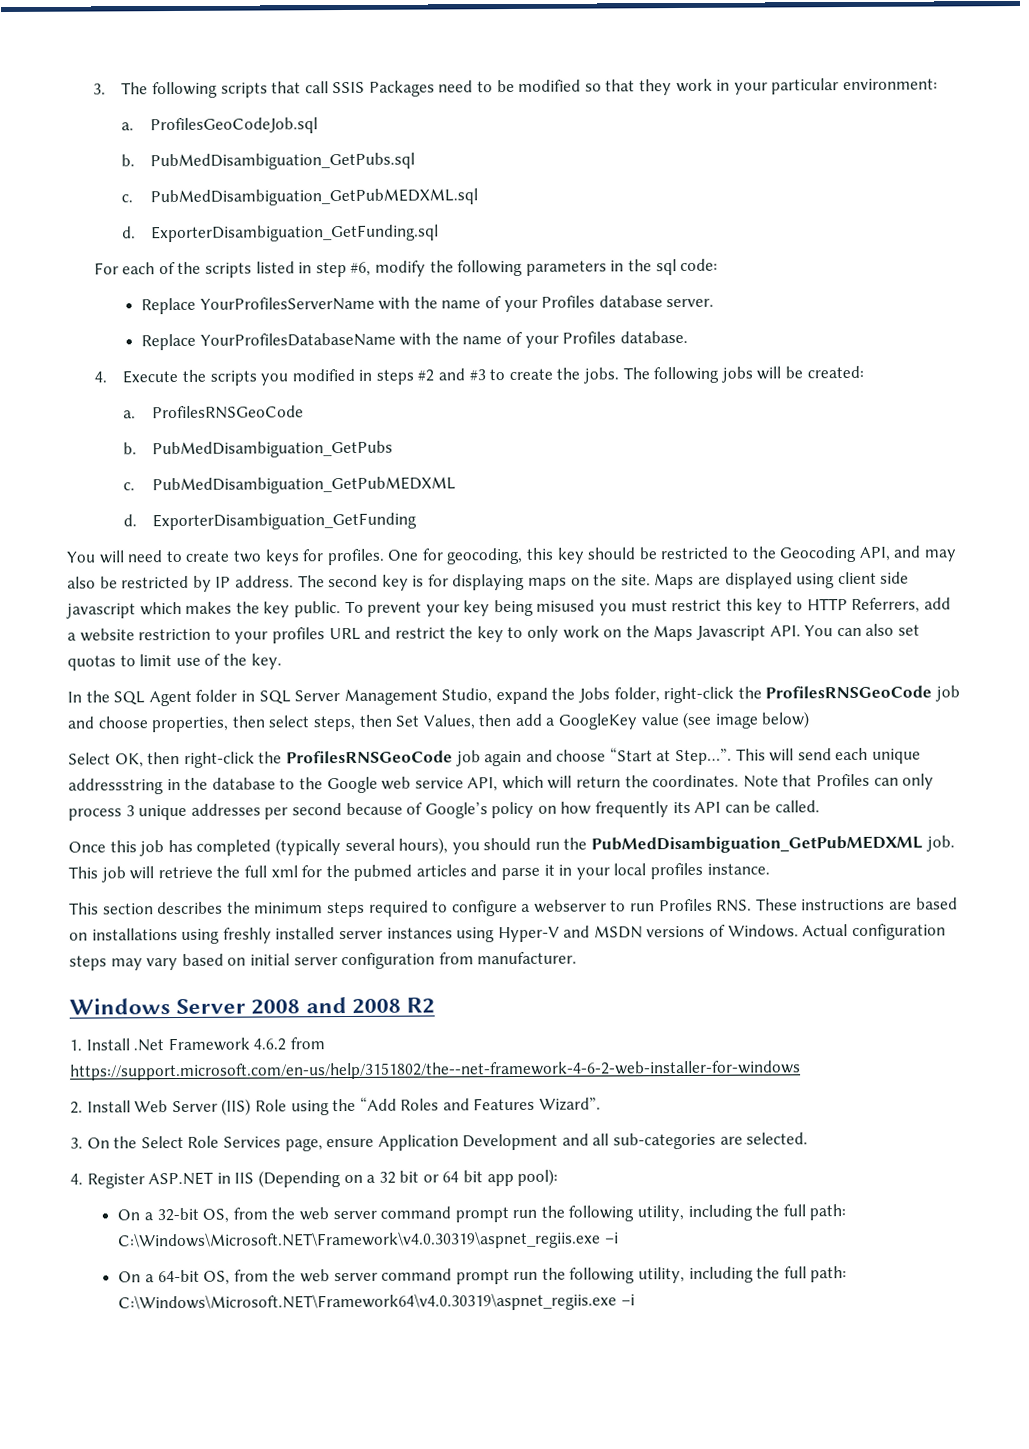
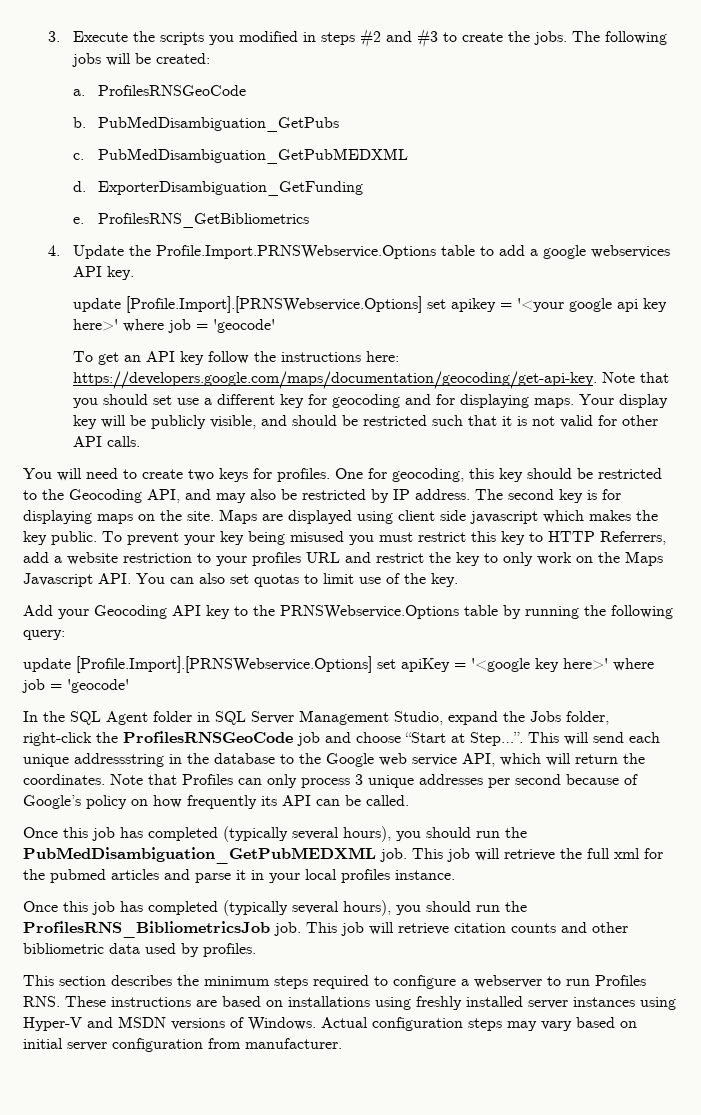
- 3. The following scripts that call SSIS Packages need to be modified so that they work in your particular environment:
- a. ProfilesGeoCodeJob.sql
- b. PubMedDisambiguation_GetPubs.sql
- c. PubMedDisambiguation_GetPubMEDXML.sql
- d. ExporterDisambiguation_GetFunding.sql
- For each of the scripts listed in step #6, modify the following parameters in the sql code:
- Replace YourProfilesServerName with the name of your Profiles database server.
- Replace YourProfilesDatabaseName with the name of your Profiles database.
- 4. Execute the scripts you modified in steps #2 and #3 to create the jobs.
+ 3. Execute the scripts you modified in steps #2 and #3 to create the jobs.
+ e. ProfilesRNS_GetBibliometrics
+ 4. Update the Profile.Import.PRNSWebservice.Options table to add a google webservices API key.
+ update [Profile.Import].[PRNSWebservice.Options] set apikey = '<your google api key here>' where job = 'geocode'
+ To get an API key follow the instructions here: https://developers.google.com/maps/documentation/geocoding/get-api-key. Note that you should set use a different key for geocoding and for displaying maps. Your display key will be publicly visible, and should be restricted such that it is not valid for other API calls.
+ Add your Geocoding API key to the PRNSWebservice.Options table by running the following query:
+ update [Profile.Import].[PRNSWebservice.Options] set apiKey = '<google key here>' where job = 'geocode'
- In the SQL Agent folder in SQL Server Management Studio, expand the Jobs folder, right-click the ProfilesRNSGeoCode job and choose properties, then select steps, then Set Values, then add a GoogleKey value (see image below)
- Select OK, then right-click the ProfilesRNSGeoCode job again and choose “Start at Step…”.
+ In the SQL Agent folder in SQL Server Management Studio, expand the Jobs folder, right-click the ProfilesRNSGeoCode job and choose “Start at Step…”.
+ Once this job has completed (typically several hours), you should run the ProfilesRNS_BibliometricsJob job. This job will retrieve citation counts and other bibliometric data used by profiles.
- Windows Server 2008 and 2008 R2
- 1. Install .Net Framework 4.6.2 from https://support.microsoft.com/en-us/help/3151802/the--net-framework-4-6-2-web-installer-for-windows
- 2. Install Web Server (IIS) Role using the “Add Roles and Features Wizard”.
- 3. On the Select Role Services page, ensure Application Development and all sub-categories are selected.
- 4. Register ASP.NET in IIS (Depending on a 32 bit or 64 bit app pool):
- On a 32-bit OS, from the web server command prompt run the following utility, including the full path: C:\Windows\Microsoft.NET\Framework\v4.0.30319\aspnet_regiis.exe –i
- On a 64-bit OS, from the web server command prompt run the following utility, including the full path: C:\Windows\Microsoft.NET\Framework64\v4.0.30319\aspnet_regiis.exe –i

